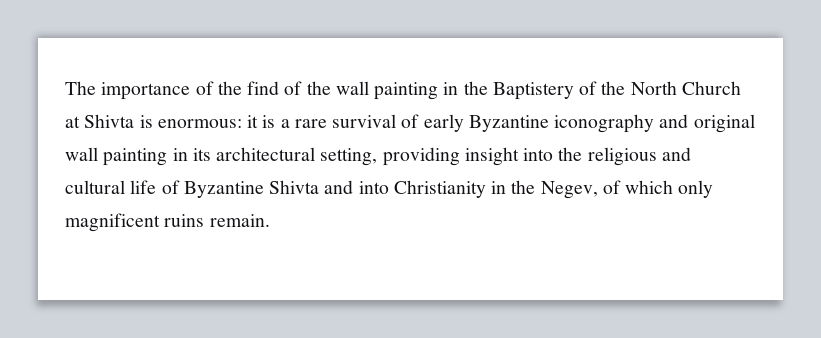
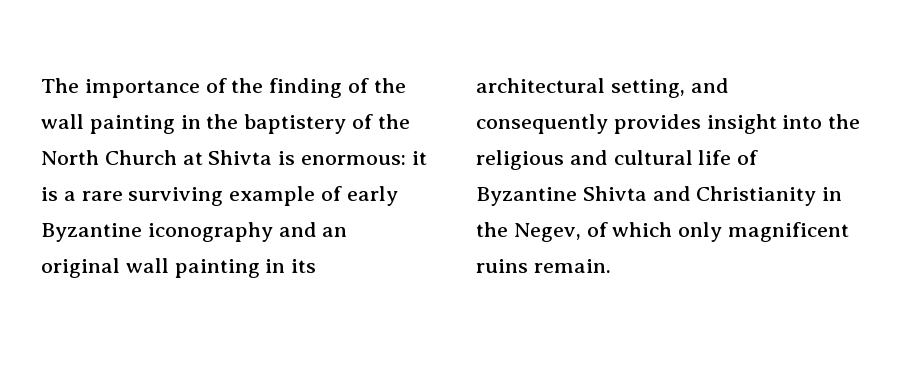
- The importance of the find of the wall painting in the Baptistery of the North Church at Shivta is enormous: it is a rare survival of early Byzantine iconography and original wall painting in its architectural setting, providing insight into the religious and cultural life of Byzantine Shivta and into Christianity in the Negev, of which only magnificent ruins remain.
+ The importance of the finding of the wall painting in the baptistery of the North Church at Shivta is enormous: it is a rare surviving example of early Byzantine iconography and an original wall painting in its architectural setting, and consequently provides insight into the religious and cultural life of Byzantine Shivta and Christianity in the Negev, of which only magnificent ruins remain.

